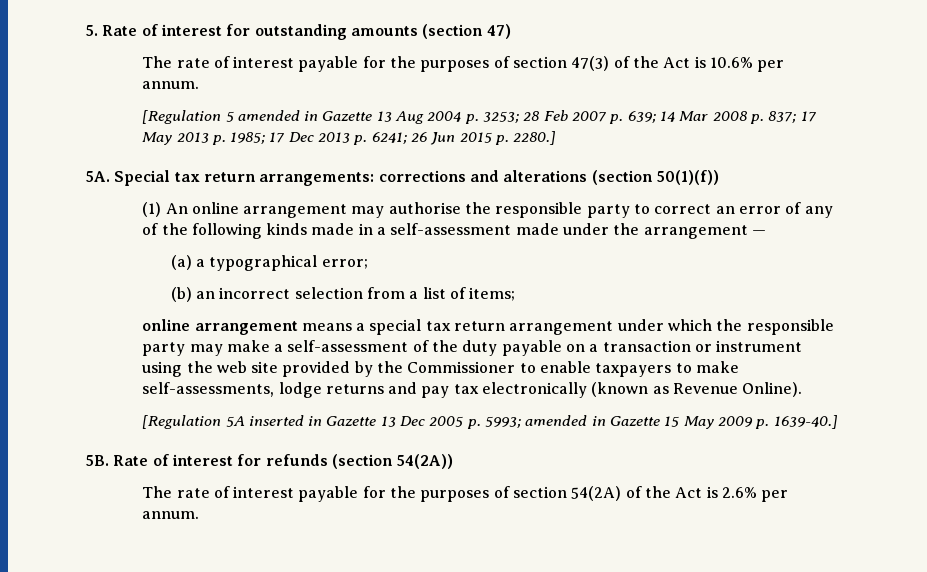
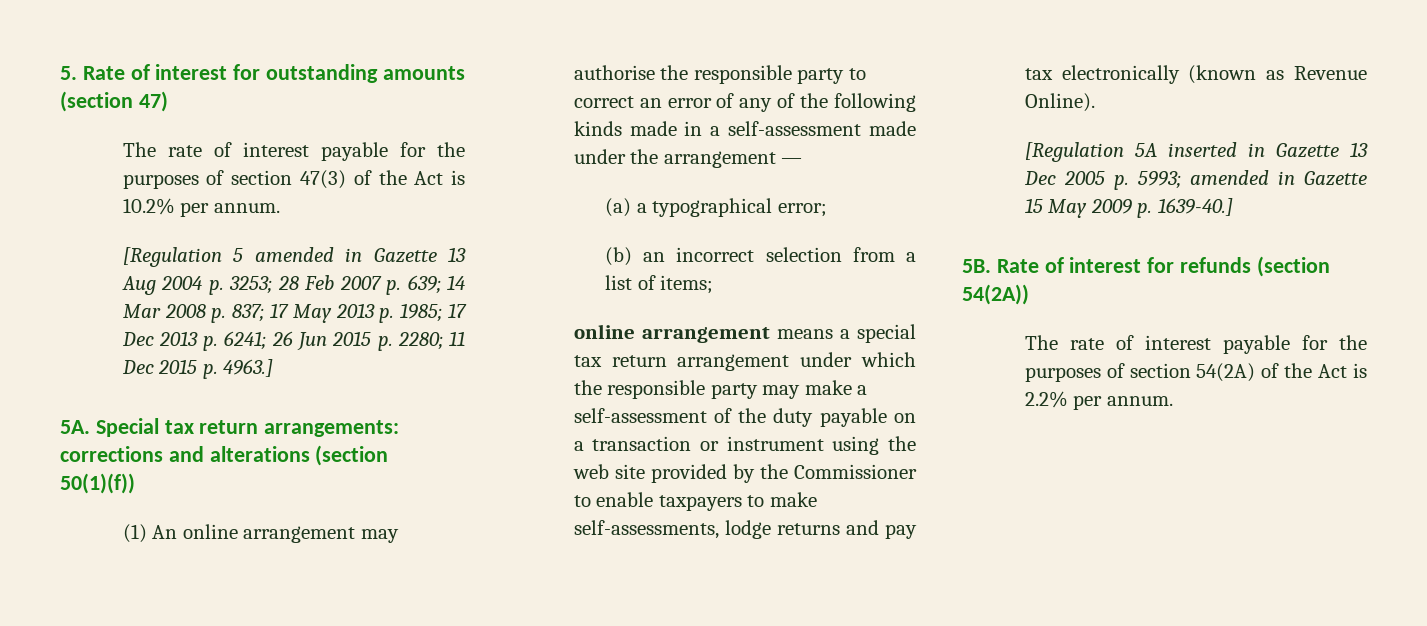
- The rate of interest payable for the purposes of section 47(3) of the Act is 10.6% per annum.
+ The rate of interest payable for the purposes of section 47(3) of the Act is 10.2% per annum.
- [Regulation 5 amended in Gazette 13 Aug 2004 p. 3253; 28 Feb 2007 p. 639; 14 Mar 2008 p. 837; 17 May 2013 p. 1985; 17 Dec 2013 p. 6241; 26 Jun 2015 p. 2280.]
+ [Regulation 5 amended in Gazette 13 Aug 2004 p. 3253; 28 Feb 2007 p. 639; 14 Mar 2008 p. 837; 17 May 2013 p. 1985; 17 Dec 2013 p. 6241; 26 Jun 2015 p. 2280; 11 Dec 2015 p. 4963.]
- The rate of interest payable for the purposes of section 54(2A) of the Act is 2.6% per annum.
+ The rate of interest payable for the purposes of section 54(2A) of the Act is 2.2% per annum.

